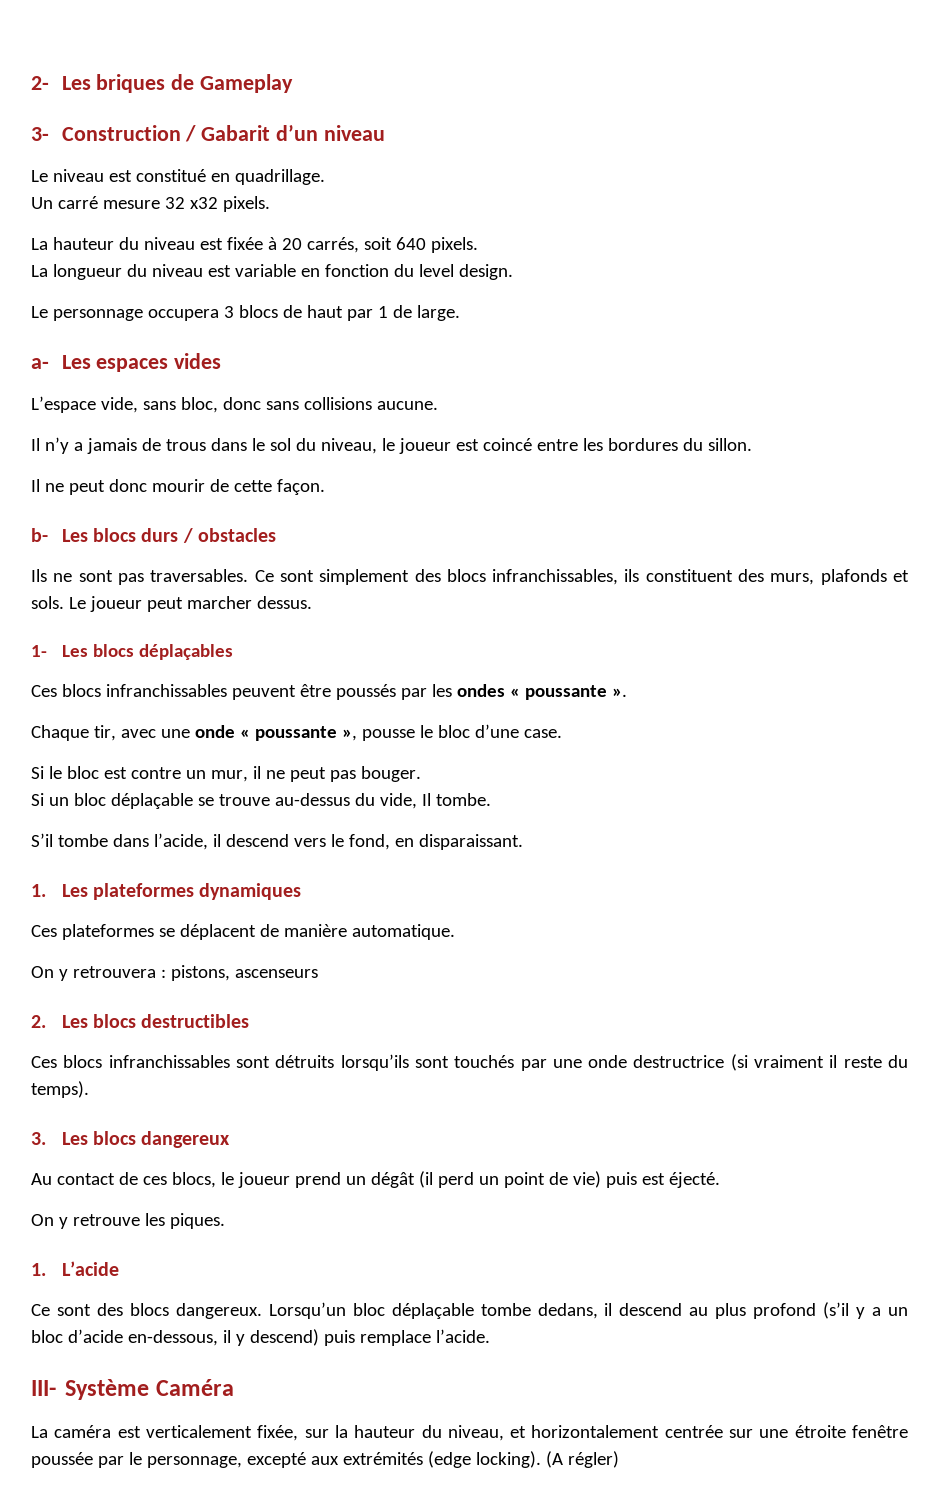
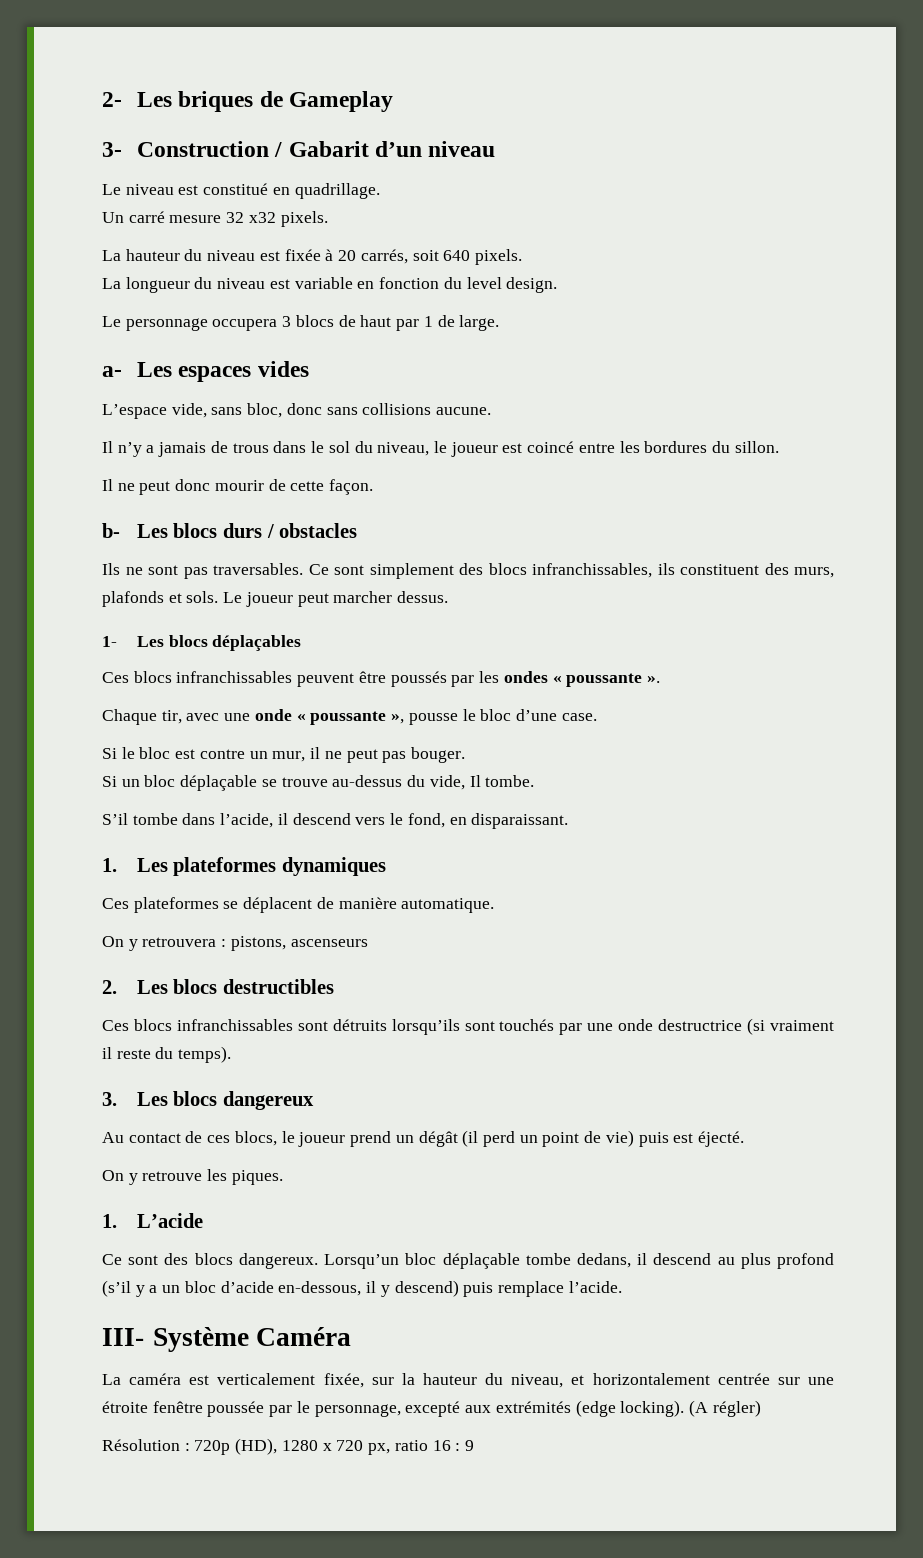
+ Résolution : 720p (HD), 1280 x 720 px, ratio 16 : 9

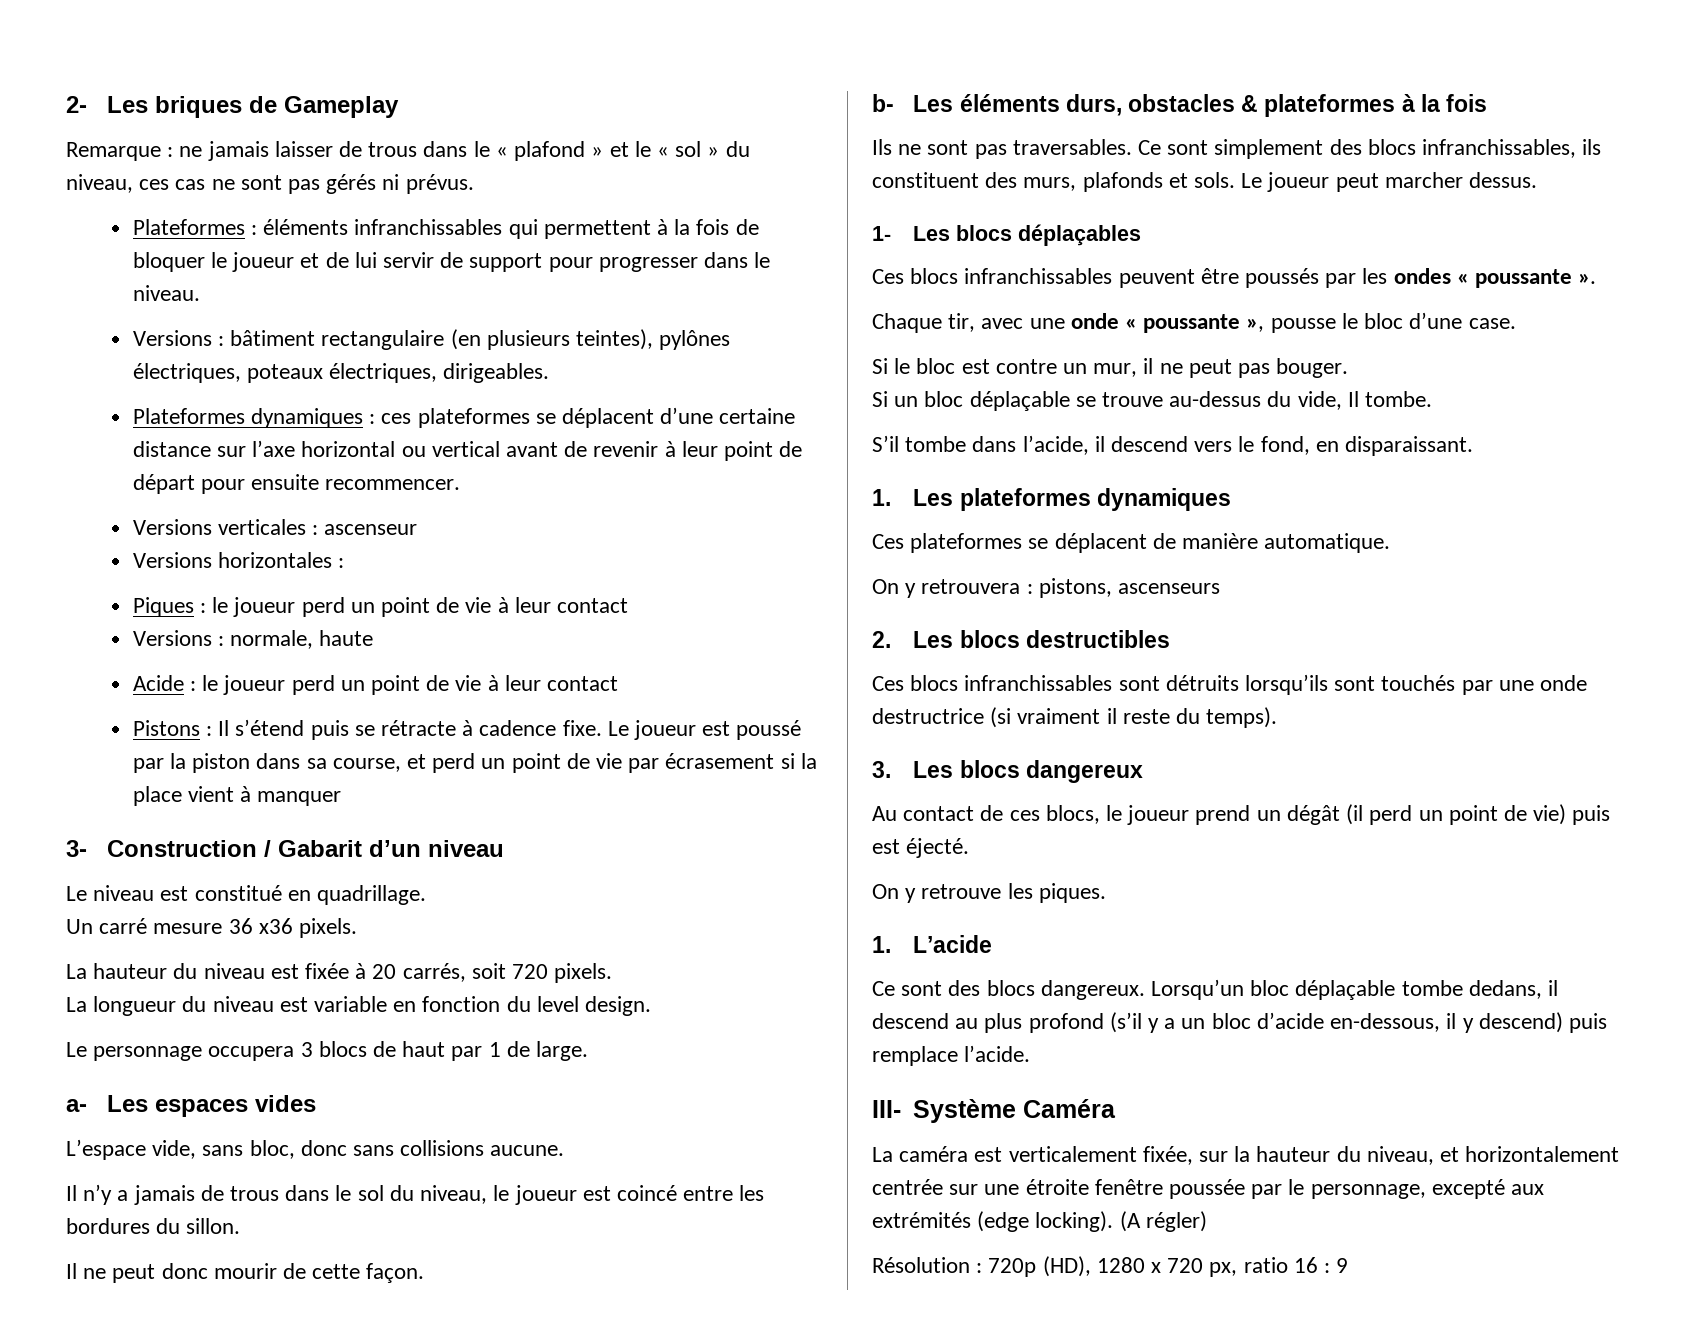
+ Remarque : ne jamais laisser de trous dans le « plafond » et le « sol » du niveau, ces cas ne sont pas gérés ni prévus.
+ Plateformes : éléments infranchissables qui permettent à la fois de bloquer le joueur et de lui servir de support pour progresser dans le niveau.
+ Versions : bâtiment rectangulaire (en plusieurs teintes), pylônes électriques, poteaux électriques, dirigeables.
+ Plateformes dynamiques : ces plateformes se déplacent d’une certaine distance sur l’axe horizontal ou vertical avant de revenir à leur point de départ pour ensuite recommencer.
+ Versions verticales : ascenseur
+ Versions horizontales :
+ Piques : le joueur perd un point de vie à leur contact
+ Versions : normale, haute
+ Acide : le joueur perd un point de vie à leur contact
+ Pistons : Il s’étend puis se rétracte à cadence fixe. Le joueur est poussé par la piston dans sa course, et perd un point de vie par écrasement si la place vient à manquer
- Un carré mesure 32 x32 pixels.
+ Un carré mesure 36 x36 pixels.
- La hauteur du niveau est fixée à 20 carrés, soit 640 pixels.
+ La hauteur du niveau est fixée à 20 carrés, soit 720 pixels.
- b- Les blocs durs / obstacles
+ b- Les éléments durs, obstacles & plateformes à la fois

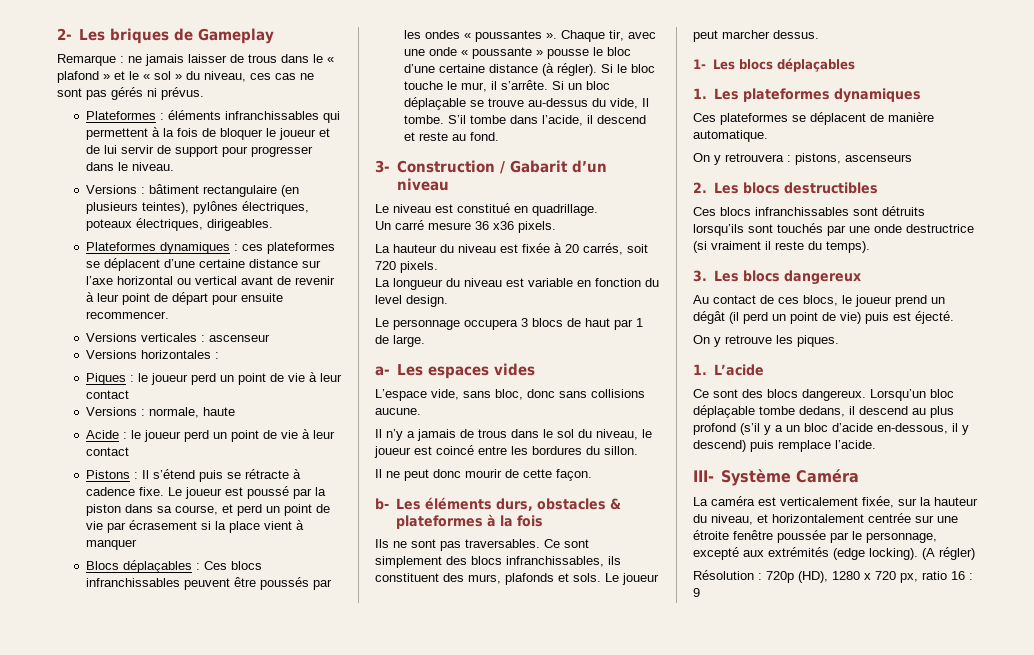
+ Blocs déplaçables : Ces blocs infranchissables peuvent être poussés par les ondes « poussantes ». Chaque tir, avec une onde « poussante » pousse le bloc d’une certaine distance (à régler). Si le bloc touche le mur, il s’arrête. Si un bloc déplaçable se trouve au-dessus du vide, Il tombe. S’il tombe dans l’acide, il descend et reste au fond.
- Ces blocs infranchissables peuvent être poussés par les ondes « poussante ».
- Chaque tir, avec une onde « poussante », pousse le bloc d’une case.
- Si le bloc est contre un mur, il ne peut pas bouger.
- Si un bloc déplaçable se trouve au-dessus du vide, Il tombe.
- S’il tombe dans l’acide, il descend vers le fond, en disparaissant.

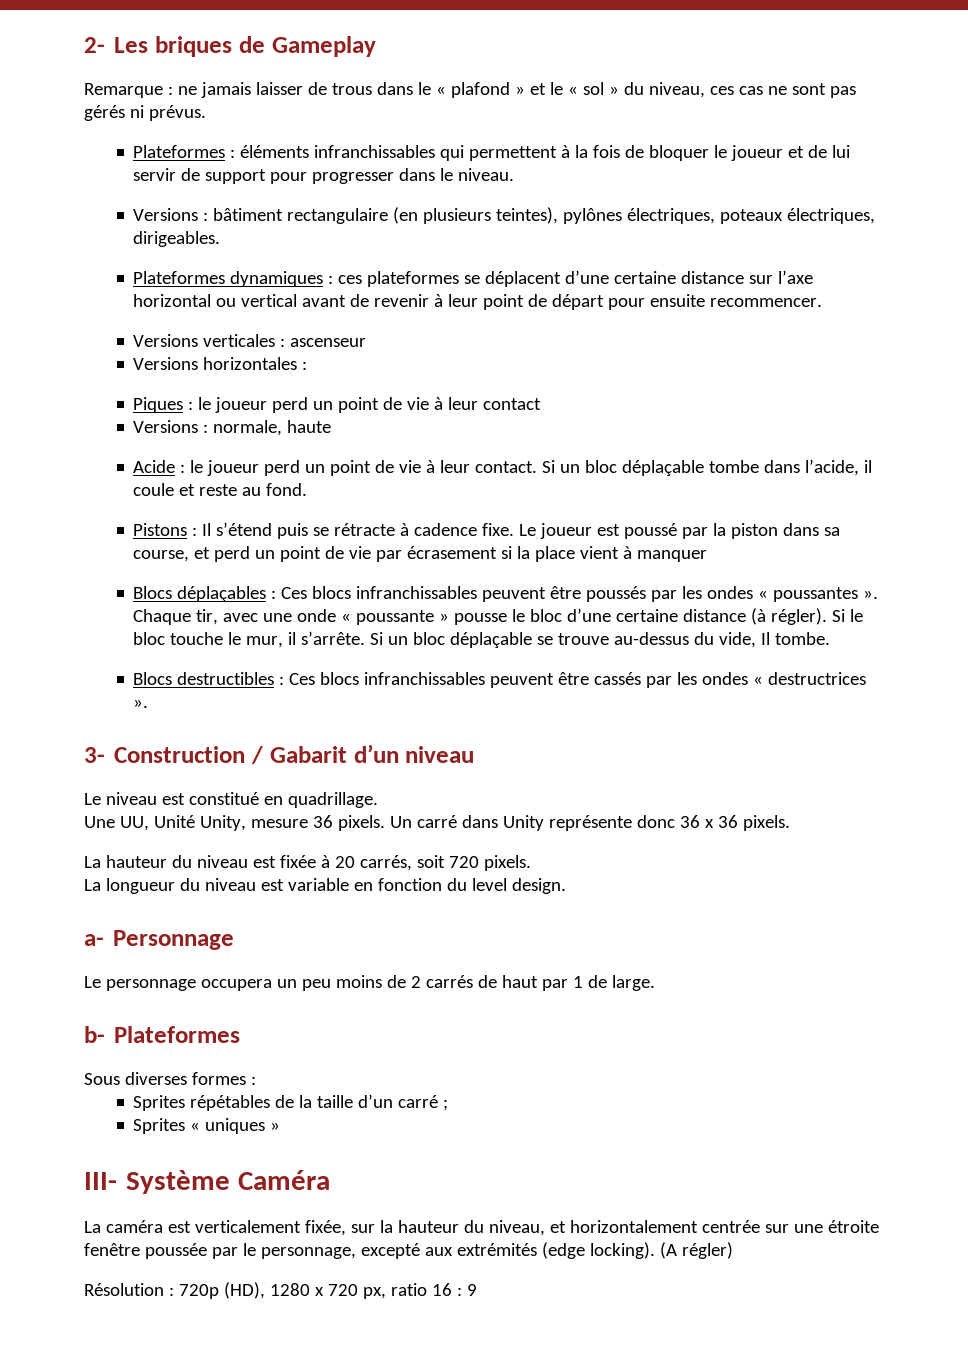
- Acide : le joueur perd un point de vie à leur contact
+ Acide : le joueur perd un point de vie à leur contact. Si un bloc déplaçable tombe dans l’acide, il coule et reste au fond.
- Si un bloc déplaçable se trouve au-dessus du vide, Il tombe. S’il tombe dans l’acide, il descend et reste au fond.
+ Si un bloc déplaçable se trouve au-dessus du vide, Il tombe.
+ Blocs destructibles : Ces blocs infranchissables peuvent être cassés par les ondes « destructrices ».
- Un carré mesure 36 x36 pixels.
+ Une UU, Unité Unity, mesure 36 pixels. Un carré dans Unity représente donc 36 x 36 pixels.
+ a- Personnage
- Le personnage occupera 3 blocs de haut par 1 de large.
+ Le personnage occupera un peu moins de 2 carrés de haut par 1 de large.
- a- Les espaces vides
- L’espace vide, sans bloc, donc sans collisions aucune.
- Il n’y a jamais de trous dans le sol du niveau, le joueur est coincé entre les bordures du sillon.
- Il ne peut donc mourir de cette façon.
- b- Les éléments durs, obstacles & plateformes à la fois
- Ils ne sont pas traversables. Ce sont simplement des blocs infranchissables, ils constituent des murs, plafonds et sols. Le joueur peut marcher dessus.
- 1- Les blocs déplaçables
- 1. Les plateformes dynamiques
- Ces plateformes se déplacent de manière automatique.
- On y retrouvera : pistons, ascenseurs
- 2. Les blocs destructibles
- Ces blocs infranchissables sont détruits lorsqu’ils sont touchés par une onde destructrice (si vraiment il reste du temps).
- 3. Les blocs dangereux
- Au contact de ces blocs, le joueur prend un dégât (il perd un point de vie) puis est éjecté.
- On y retrouve les piques.
- 1. L’acide
- Ce sont des blocs dangereux. Lorsqu’un bloc déplaçable tombe dedans, il descend au plus profond (s’il y a un bloc d’acide en-dessous, il y descend) puis remplace l’acide.
+ b- Plateformes
+ Sous diverses formes :
+ Sprites répétables de la taille d’un carré ;
+ Sprites « uniques »

